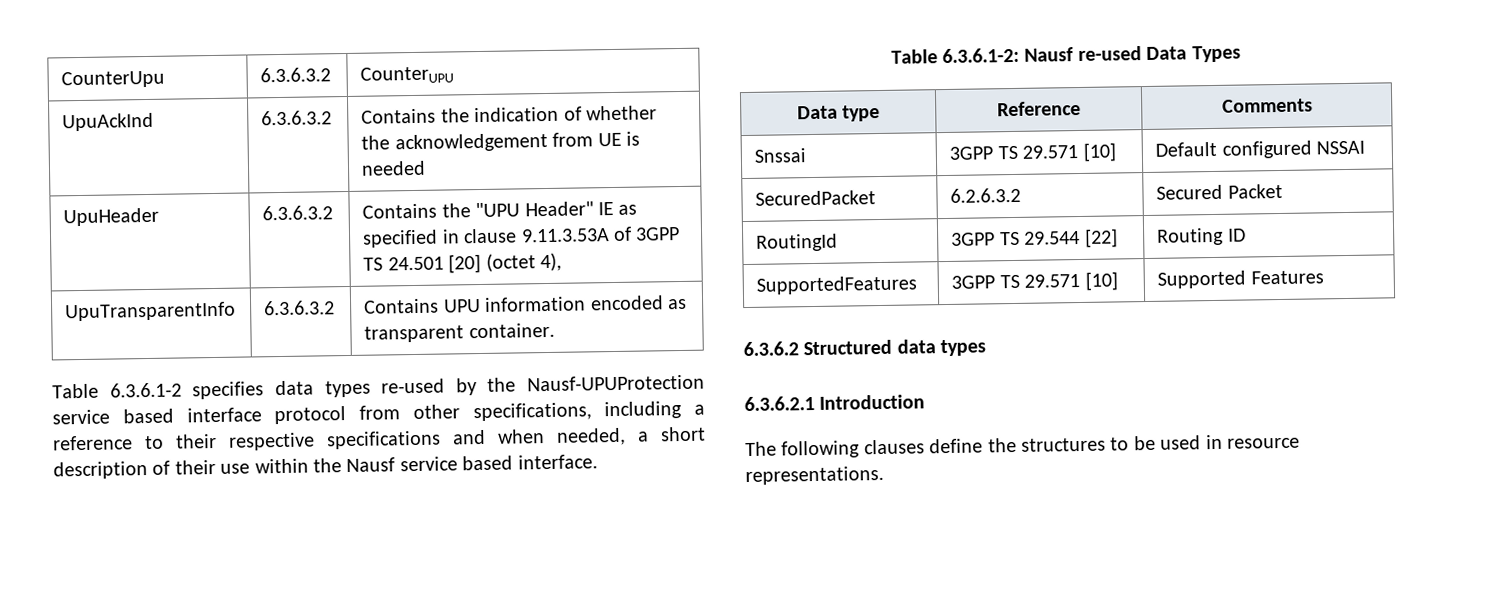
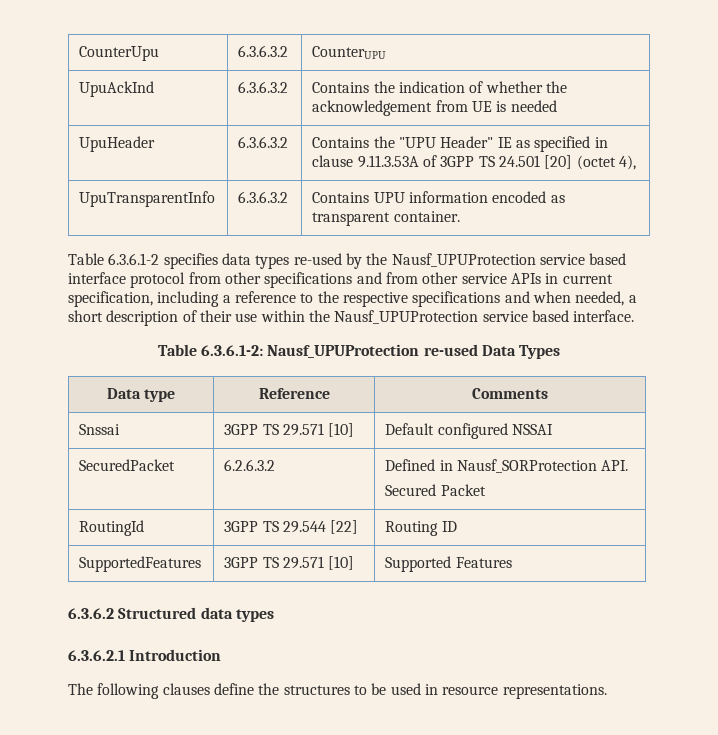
- Table 6.3.6.1-2 specifies data types re-used by the Nausf-UPUProtection service based interface protocol from other specifications, including a reference to their respective specifications and when needed, a short description of their use within the Nausf service based interface.
+ Table 6.3.6.1-2 specifies data types re-used by the Nausf_UPUProtection service based interface protocol from other specifications and from other service APIs in current specification, including a reference to the respective specifications and when needed, a short description of their use within the Nausf_UPUProtection service based interface.
- Table 6.3.6.1-2: Nausf re-used Data Types
+ Table 6.3.6.1-2: Nausf_UPUProtection re-used Data Types
- SecuredPacket | 6.2.6.3.2 | Secured Packet
+ SecuredPacket | 6.2.6.3.2 | Defined in Nausf_SORProtection API.
+ Secured Packet

